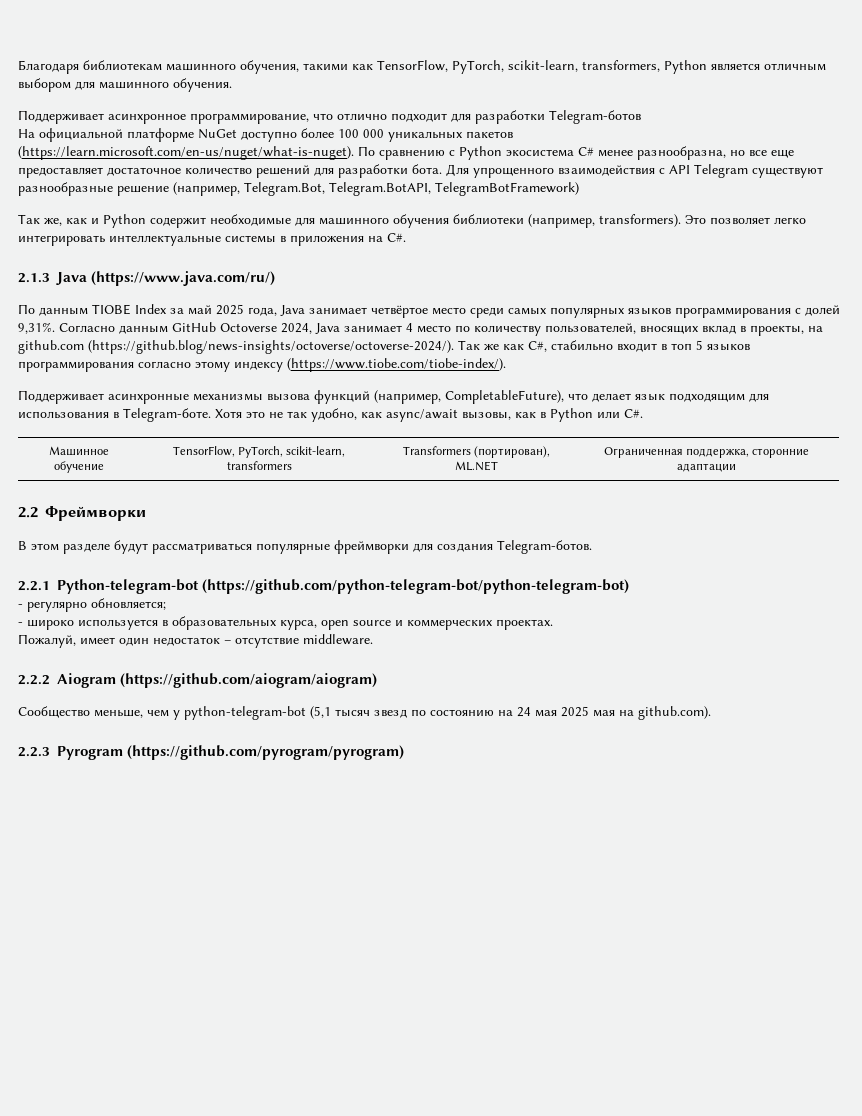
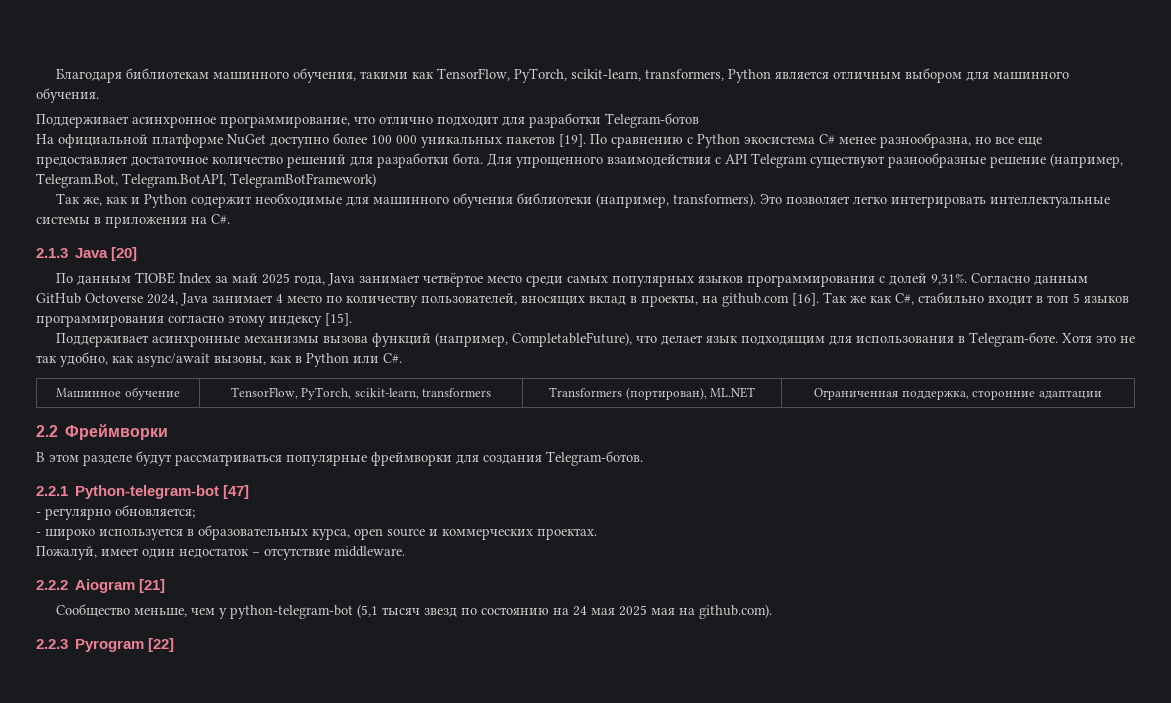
- На официальной платформе NuGet доступно более 100 000 уникальных пакетов (https://learn.microsoft.com/en-us/nuget/what-is-nuget). По сравнению с Python экосистема C# менее разнообразна, но все еще предоставляет достаточное количество решений для разработки бота.
+ На официальной платформе NuGet доступно более 100 000 уникальных пакетов [19]. По сравнению с Python экосистема C# менее разнообразна, но все еще предоставляет достаточное количество решений для разработки бота.
- 2.1.3 Java (https://www.java.com/ru/)
+ 2.1.3 Java [20]
- Согласно данным GitHub Octoverse 2024, Java занимает 4 место по количеству пользователей, вносящих вклад в проекты, на github.com (https://github.blog/news-insights/octoverse/octoverse-2024/). Так же как C#, стабильно входит в топ 5 языков программирования согласно этому индексу (https://www.tiobe.com/tiobe-index/).
+ Согласно данным GitHub Octoverse 2024, Java занимает 4 место по количеству пользователей, вносящих вклад в проекты, на github.com [16]. Так же как C#, стабильно входит в топ 5 языков программирования согласно этому индексу [15].
- 2.2.1 Python-telegram-bot (https://github.com/python-telegram-bot/python-telegram-bot)
+ 2.2.1 Python-telegram-bot [47]
- 2.2.2 Aiogram (https://github.com/aiogram/aiogram)
+ 2.2.2 Aiogram [21]
- 2.2.3 Pyrogram (https://github.com/pyrogram/pyrogram)
+ 2.2.3 Pyrogram [22]

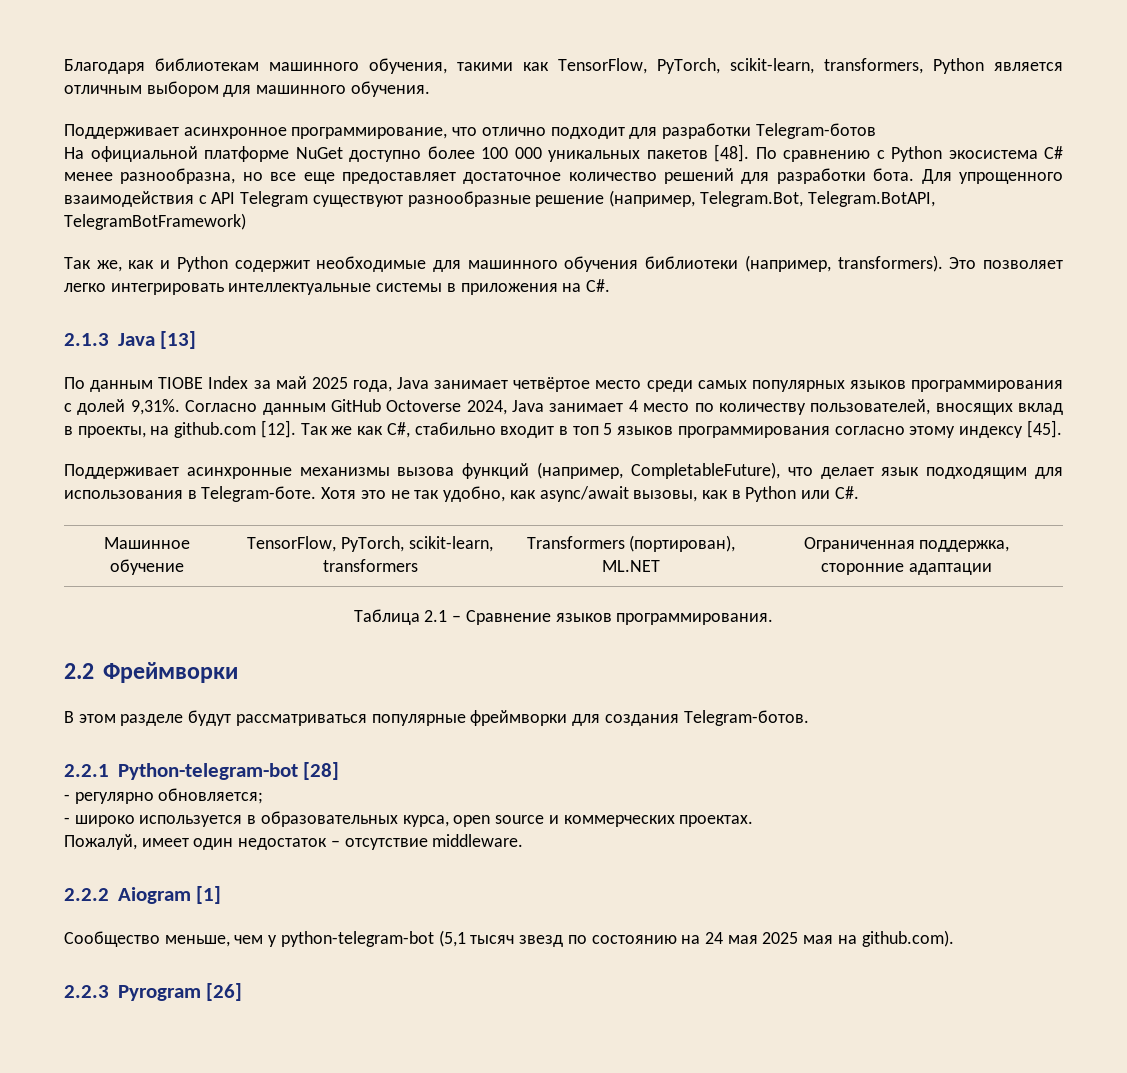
- На официальной платформе NuGet доступно более 100 000 уникальных пакетов [19].
+ На официальной платформе NuGet доступно более 100 000 уникальных пакетов [48].
- 2.1.3 Java [20]
+ 2.1.3 Java [13]
- Согласно данным GitHub Octoverse 2024, Java занимает 4 место по количеству пользователей, вносящих вклад в проекты, на github.com [16].
+ Согласно данным GitHub Octoverse 2024, Java занимает 4 место по количеству пользователей, вносящих вклад в проекты, на github.com [12].
- Так же как C#, стабильно входит в топ 5 языков программирования согласно этому индексу [15].
+ Так же как C#, стабильно входит в топ 5 языков программирования согласно этому индексу [45].
+ Таблица 2.1 – Сравнение языков программирования.
- 2.2.1 Python-telegram-bot [47]
+ 2.2.1 Python-telegram-bot [28]
- 2.2.2 Aiogram [21]
+ 2.2.2 Aiogram [1]
- 2.2.3 Pyrogram [22]
+ 2.2.3 Pyrogram [26]

